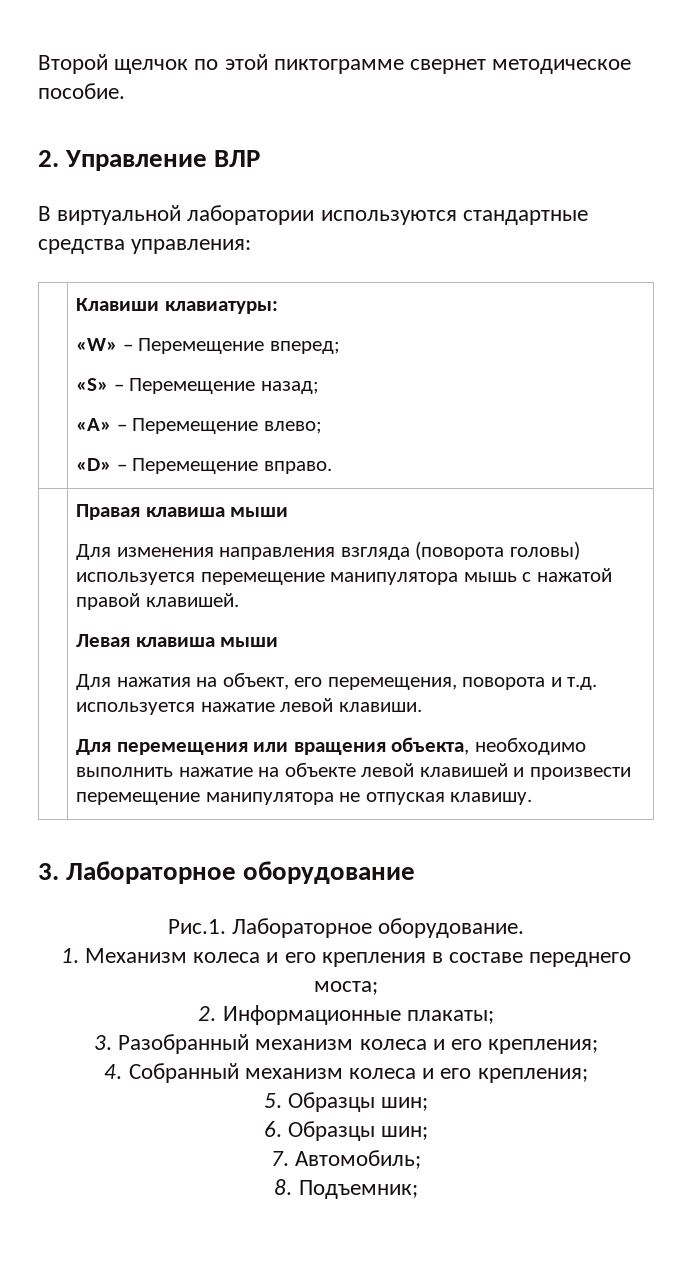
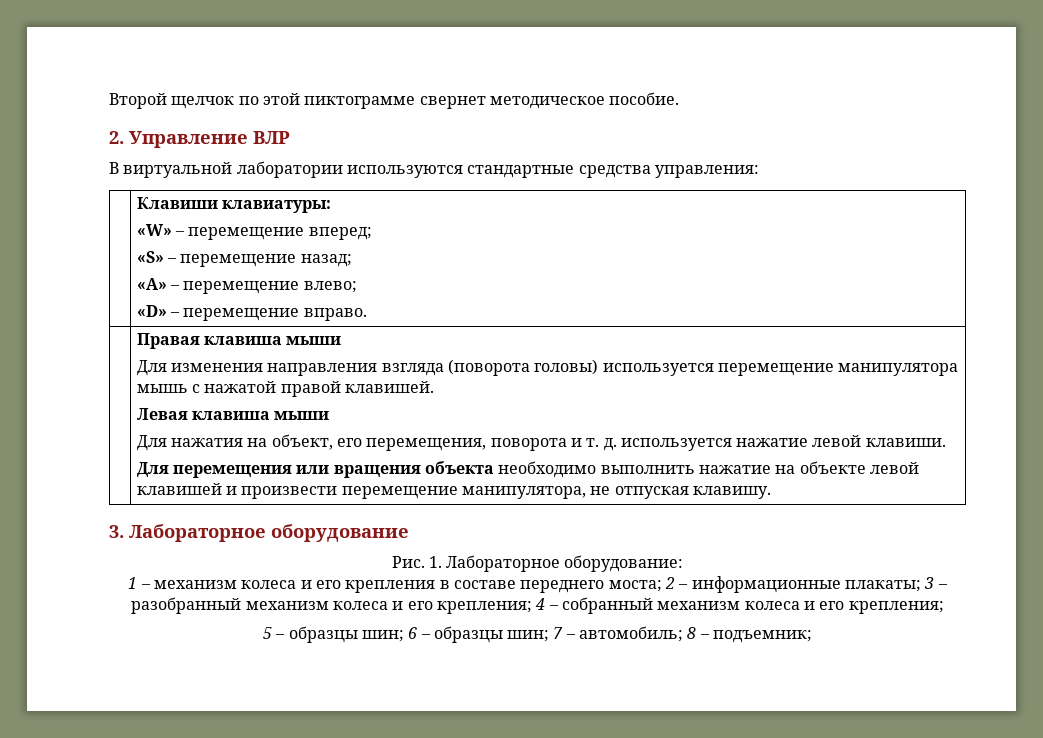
  | Клавиши клавиатуры:
- «W» – Перемещение вперед;
- «S» – Перемещение назад;
- «A» – Перемещение влево;
- «D» – Перемещение вправо.
+ «W» – перемещение вперед;
+ «S» – перемещение назад;
+ «A» – перемещение влево;
+ «D» – перемещение вправо.
- Для нажатия на объект, его перемещения, поворота и т.д. используется нажатие левой клавиши.
+ Для нажатия на объект, его перемещения, поворота и т. д. используется нажатие левой клавиши.
- Для перемещения или вращения объекта, необходимо выполнить нажатие на объекте левой клавишей и произвести перемещение манипулятора не отпуская клавишу.
+ Для перемещения или вращения объекта необходимо выполнить нажатие на объекте левой клавишей и произвести перемещение манипулятора, не отпуская клавишу.
- Рис.1. Лабораторное оборудование.
- 1. Механизм колеса и его крепления в составе переднего моста;
- 2. Информационные плакаты;
- 3. Разобранный механизм колеса и его крепления;
- 4. Собранный механизм колеса и его крепления;
- 5. Образцы шин;
- 6. Образцы шин;
- 7. Автомобиль;
- 8. Подъемник;
+ Рис. 1. Лабораторное оборудование:
+ 1 – механизм колеса и его крепления в составе переднего моста; 2 – информационные плакаты; 3 – разобранный механизм колеса и его крепления; 4 – собранный механизм колеса и его крепления;
+ 5 – образцы шин; 6 – образцы шин; 7 – автомобиль; 8 – подъемник;

